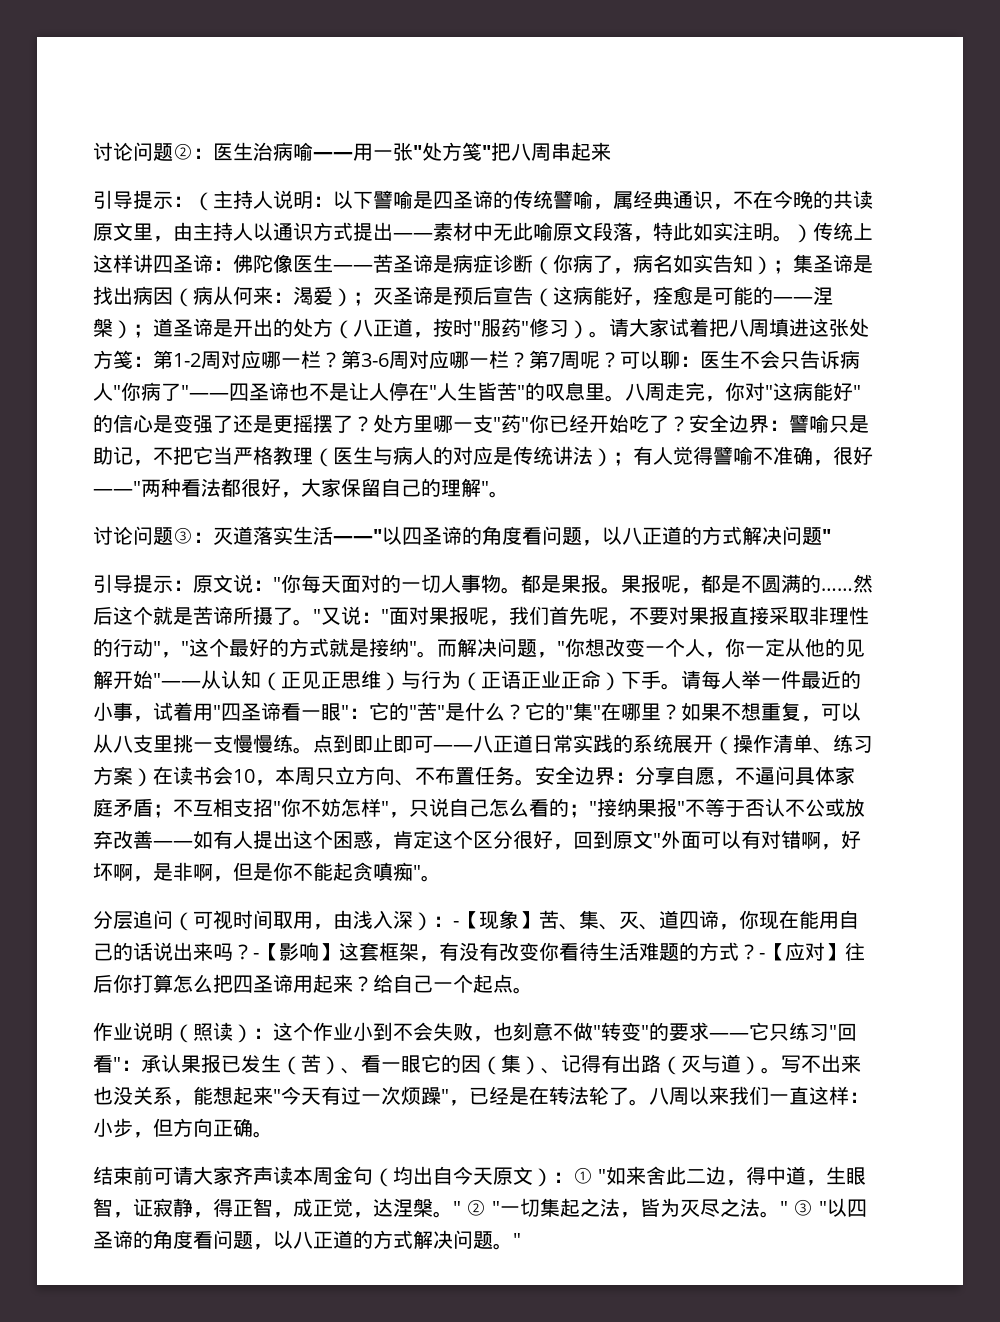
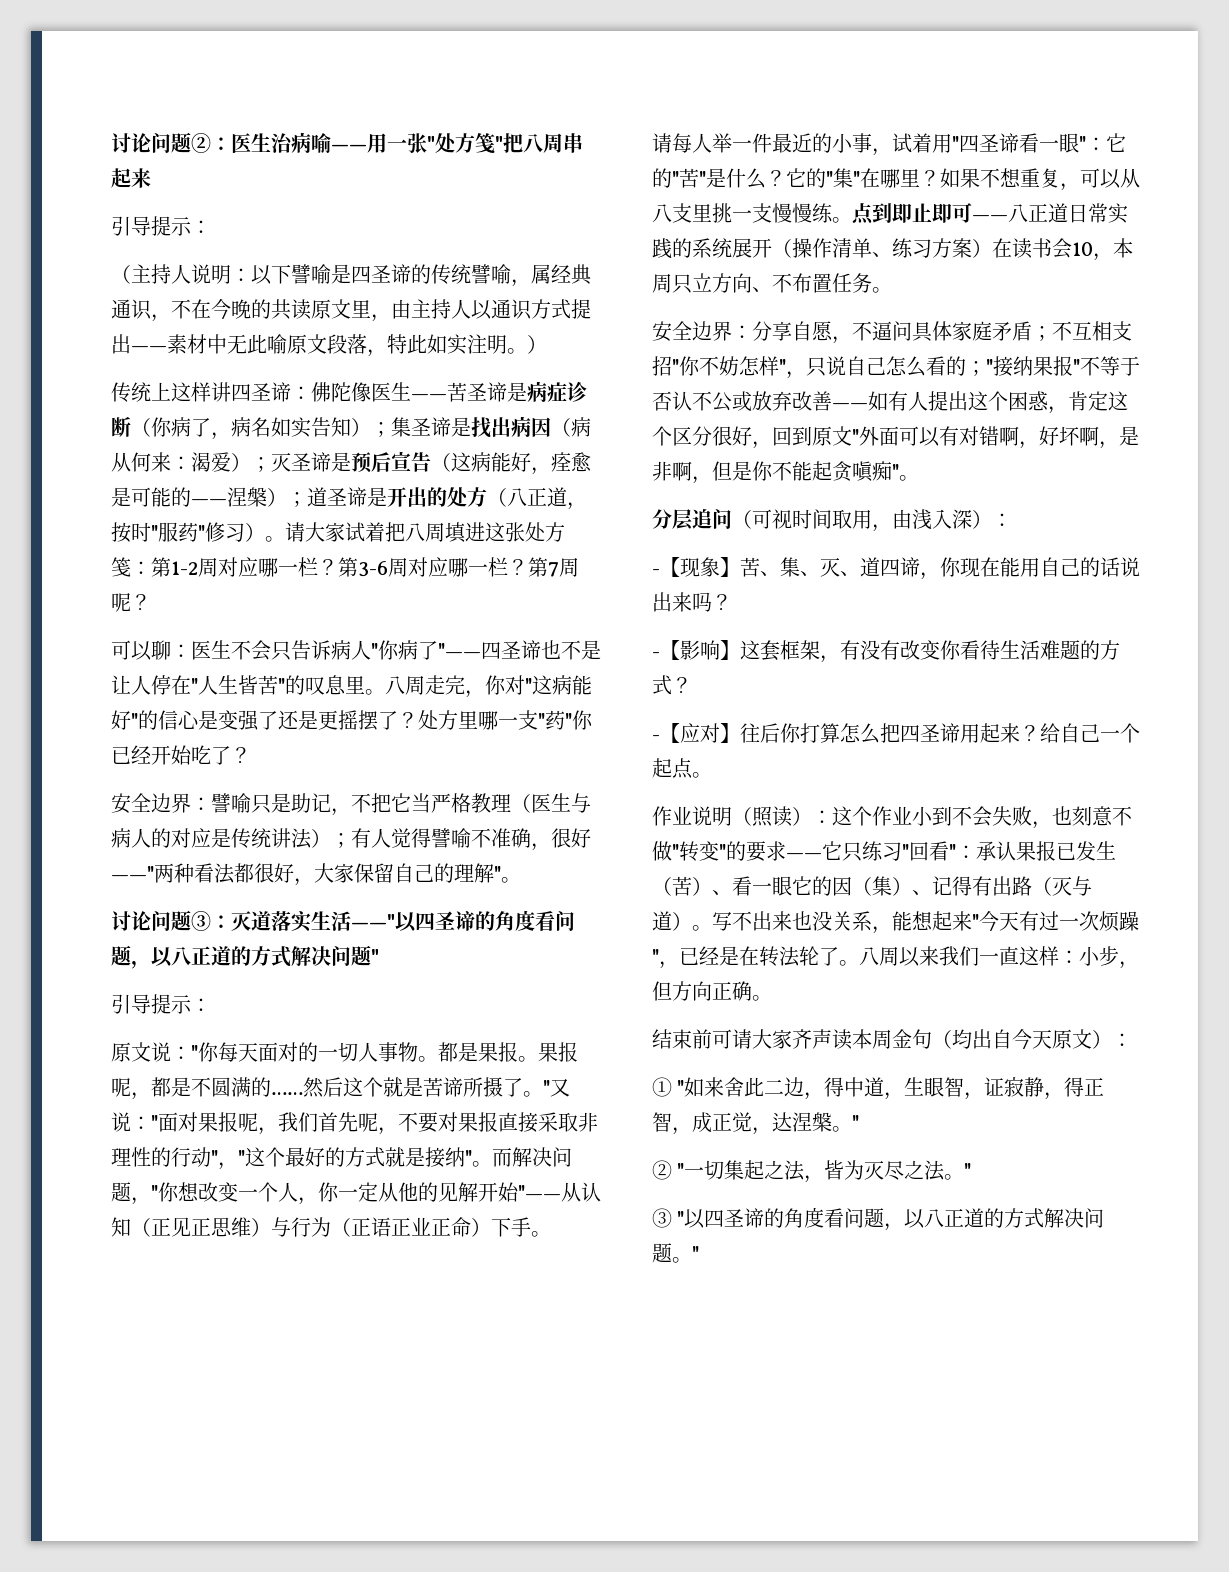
  医生治病喻——用一张"处方笺"把八周串起来
- 引导提示：（主持人说明：
+ 引导提示：
+ （主持人说明：
- 以下譬喻是四圣谛的传统譬喻，属经典通识，不在今晚的共读原文里，由主持人以通识方式提出——素材中无此喻原文段落，特此如实注明。）传统上这样讲四圣谛：
+ 以下譬喻是四圣谛的传统譬喻，属经典通识，不在今晚的共读原文里，由主持人以通识方式提出——素材中无此喻原文段落，特此如实注明。）
+ 传统上这样讲四圣谛：
- 第7周呢？可以聊：医生不会只告诉病人"你病了"——四圣谛也不是让人停在"人生皆苦"的叹息里。
+ 第7周呢？
+ 可以聊：医生不会只告诉病人"你病了"——四圣谛也不是让人停在"人生皆苦"的叹息里。
- 处方里哪一支"药"你已经开始吃了？安全边界：譬喻只是助记，不把它当严格教理（医生与病人的对应是传统讲法）；有人觉得譬喻不准确，很好——"两种看法都很好，大家保留自己的理解"。
+ 处方里哪一支"药"你已经开始吃了？
+ 安全边界：譬喻只是助记，不把它当严格教理（医生与病人的对应是传统讲法）；有人觉得譬喻不准确，很好——"两种看法都很好，大家保留自己的理解"。
  讨论问题③：灭道落实生活——"以四圣谛的角度看问题，以八正道的方式解决问题"
- 引导提示：原文说："你每天面对的一切人事物。
+ 引导提示：
+ 原文说："你每天面对的一切人事物。
- 而解决问题，"你想改变一个人，你一定从他的见解开始"——从认知（正见正思维）与行为（正语正业正命）下手。请每人举一件最近的小事，试着用"四圣谛看一眼"：它的"苦"是什么？
+ 而解决问题，"你想改变一个人，你一定从他的见解开始"——从认知（正见正思维）与行为（正语正业正命）下手。
+ 请每人举一件最近的小事，试着用"四圣谛看一眼"：它的"苦"是什么？
- 点到即止即可——八正道日常实践的系统展开（操作清单、练习方案）在读书会10，本周只立方向、不布置任务。安全边界：
+ 点到即止即可——八正道日常实践的系统展开（操作清单、练习方案）在读书会10，本周只立方向、不布置任务。
+ 安全边界：
- 分层追问（可视时间取用，由浅入深）：-【现象】苦、集、灭、道四谛，你现在能用自己的话说出来吗？-【影响】这套框架，有没有改变你看待生活难题的方式？-【应对】往后你打算怎么把四圣谛用起来？
+ 分层追问（可视时间取用，由浅入深）：
+ -【现象】苦、集、灭、道四谛，你现在能用自己的话说出来吗？
+ -【影响】这套框架，有没有改变你看待生活难题的方式？
+ -【应对】往后你打算怎么把四圣谛用起来？
- 结束前可请大家齐声读本周金句（均出自今天原文）：① "如来舍此二边，得中道，生眼智，证寂静，得正智，成正觉，达涅槃。" ② "一切集起之法，皆为灭尽之法。" ③ "以四圣谛的角度看问题，以八正道的方式解决问题。
+ 结束前可请大家齐声读本周金句（均出自今天原文）：
+ ① "如来舍此二边，得中道，生眼智，证寂静，得正智，成正觉，达涅槃。"
+ ② "一切集起之法，皆为灭尽之法。"
+ ③ "以四圣谛的角度看问题，以八正道的方式解决问题。

